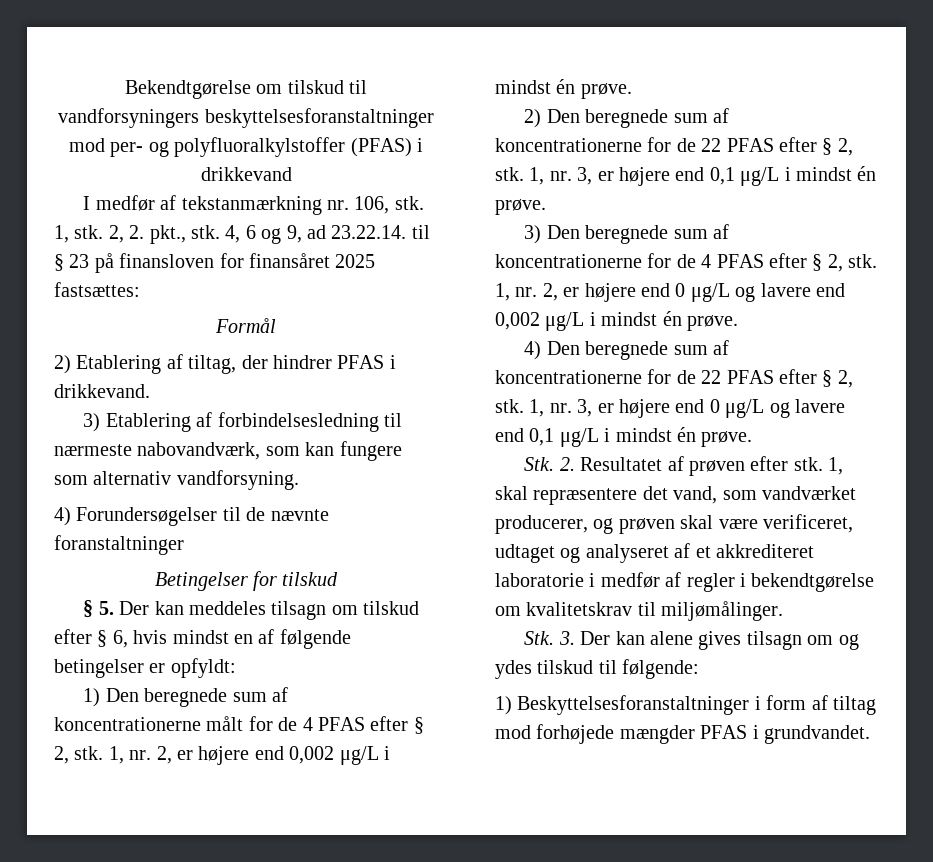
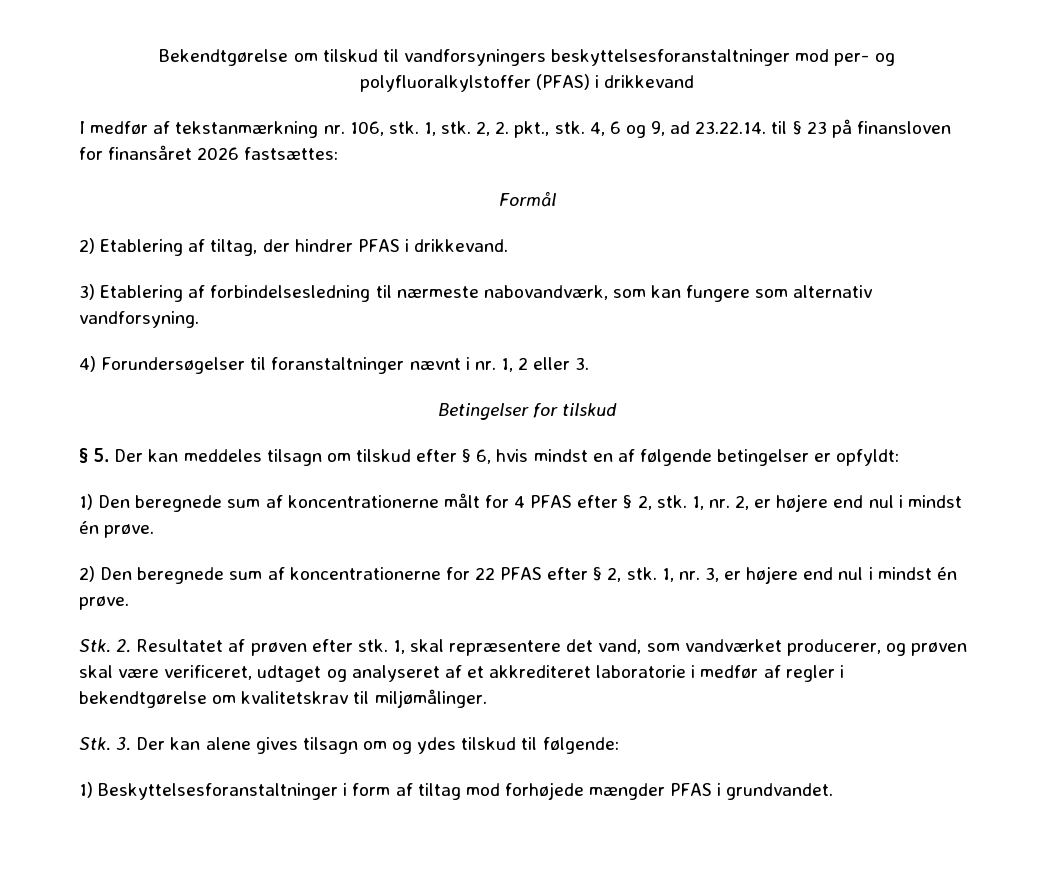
- 4, 6 og 9, ad 23.22.14. til § 23 på finansloven for finansåret 2025 fastsættes:
+ 4, 6 og 9, ad 23.22.14. til § 23 på finansloven for finansåret 2026 fastsættes:
- 4) Forundersøgelser til de nævnte foranstaltninger
+ 4) Forundersøgelser til foranstaltninger nævnt i nr. 1, 2 eller 3.
- 1) Den beregnede sum af koncentrationerne målt for de 4 PFAS efter § 2, stk.
+ 1) Den beregnede sum af koncentrationerne målt for 4 PFAS efter § 2, stk.
- 1, nr. 2, er højere end 0,002 μg/L i mindst én prøve.
+ 1, nr. 2, er højere end nul i mindst én prøve.
- 2) Den beregnede sum af koncentrationerne for de 22 PFAS efter § 2, stk.
+ 2) Den beregnede sum af koncentrationerne for 22 PFAS efter § 2, stk.
- 1, nr. 3, er højere end 0,1 μg/L i mindst én prøve.
- 3) Den beregnede sum af koncentrationerne for de 4 PFAS efter § 2, stk. 1, nr. 2, er højere end 0 μg/L og lavere end 0,002 μg/L i mindst én prøve.
- 4) Den beregnede sum af koncentrationerne for de 22 PFAS efter § 2, stk. 1, nr. 3, er højere end 0 μg/L og lavere end 0,1 μg/L i mindst én prøve.
+ 1, nr. 3, er højere end nul i mindst én prøve.

